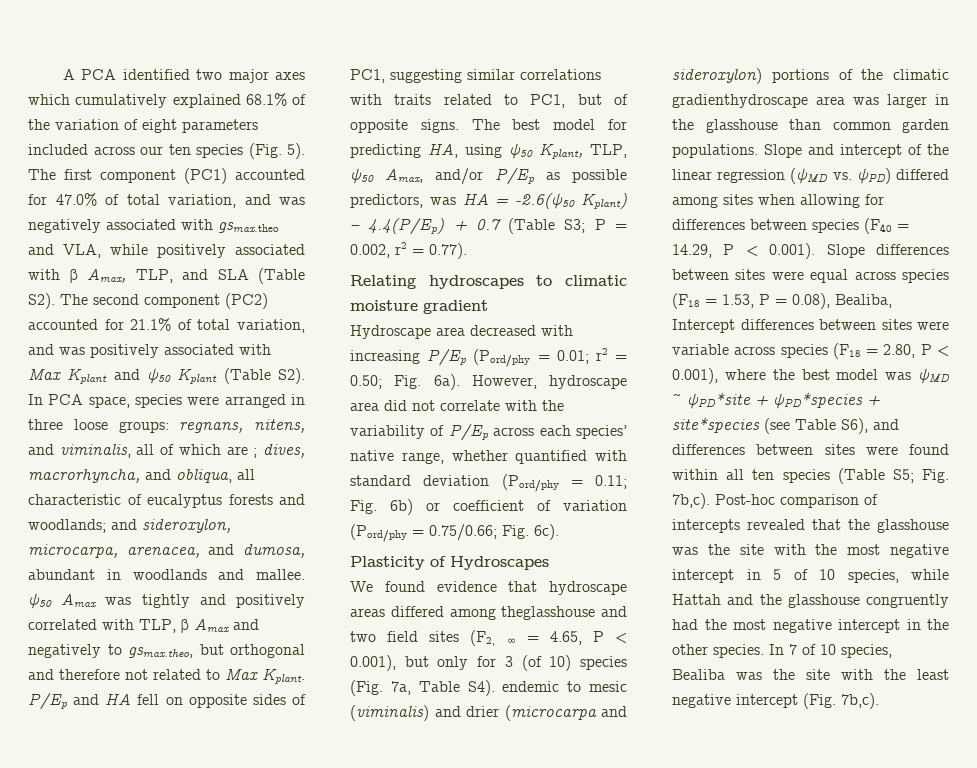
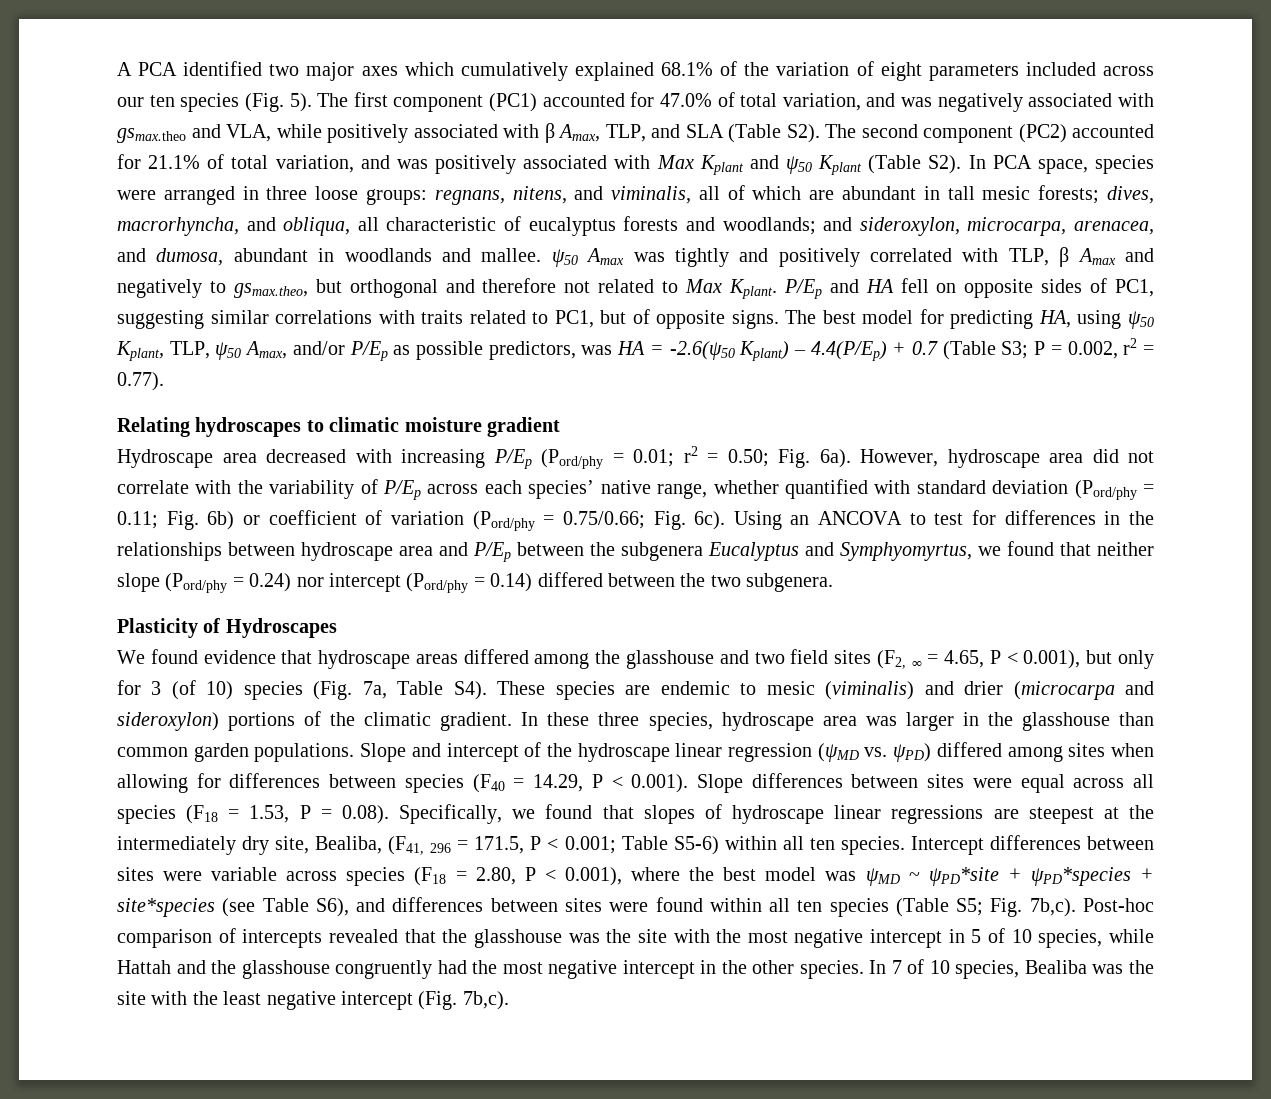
- regnans, nitens, and viminalis, all of which are ;
+ regnans, nitens, and viminalis, all of which are abundant in tall mesic forests;
+ Using an ANCOVA to test for differences in the relationships between hydroscape area and P/Ep between the subgenera Eucalyptus and Symphyomyrtus, we found that neither slope (Pord/phy = 0.24) nor intercept (Pord/phy = 0.14) differed between the two subgenera.
- We found evidence that hydroscape areas differed among theglasshouse and two field sites (F2, ∞ = 4.65, P < 0.001), but only for 3 (of 10) species (Fig. 7a, Table S4). endemic to mesic (viminalis) and drier (microcarpa and sideroxylon) portions of the climatic gradienthydroscape area was larger in the glasshouse than common garden populations.
+ We found evidence that hydroscape areas differed among the glasshouse and two field sites (F2, ∞ = 4.65, P < 0.001), but only for 3 (of 10) species (Fig. 7a, Table S4). These species are endemic to mesic (viminalis) and drier (microcarpa and sideroxylon) portions of the climatic gradient. In these three species, hydroscape area was larger in the glasshouse than common garden populations.
- Slope and intercept of the linear regression (ψMD vs. ψPD) differed among sites when allowing for differences between species (F40 = 14.29, P < 0.001). Slope differences between sites were equal across species (F18 = 1.53, P = 0.08), Bealiba, Intercept differences between sites were variable across species (F18 = 2.80, P < 0.001), where the best model was ψMD ~ ψPD*site + ψPD*species + site*species (see Table S6), and differences between sites were found within all ten species (Table S5;
+ Slope and intercept of the hydroscape linear regression (ψMD vs. ψPD) differed among sites when allowing for differences between species (F40 = 14.29, P < 0.001). Slope differences between sites were equal across all species (F18 = 1.53, P = 0.08). Specifically, we found that slopes of hydroscape linear regressions are steepest at the intermediately dry site, Bealiba, (F41, 296 = 171.5, P < 0.001; Table S5-6) within all ten species. Intercept differences between sites were variable across species (F18 = 2.80, P < 0.001), where the best model was ψMD ~ ψPD*site + ψPD*species + site*species (see Table S6), and differences between sites were found within all ten species (Table S5;

